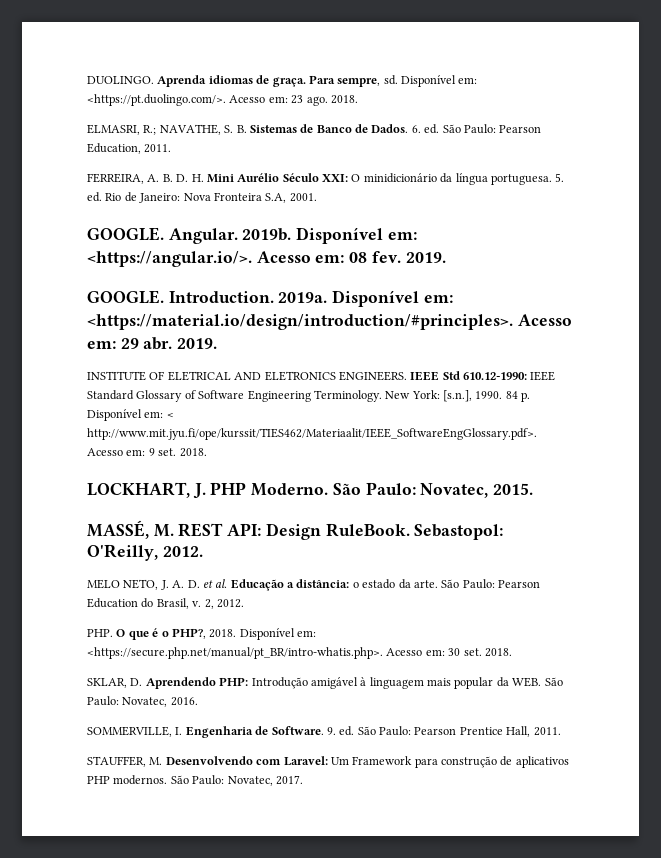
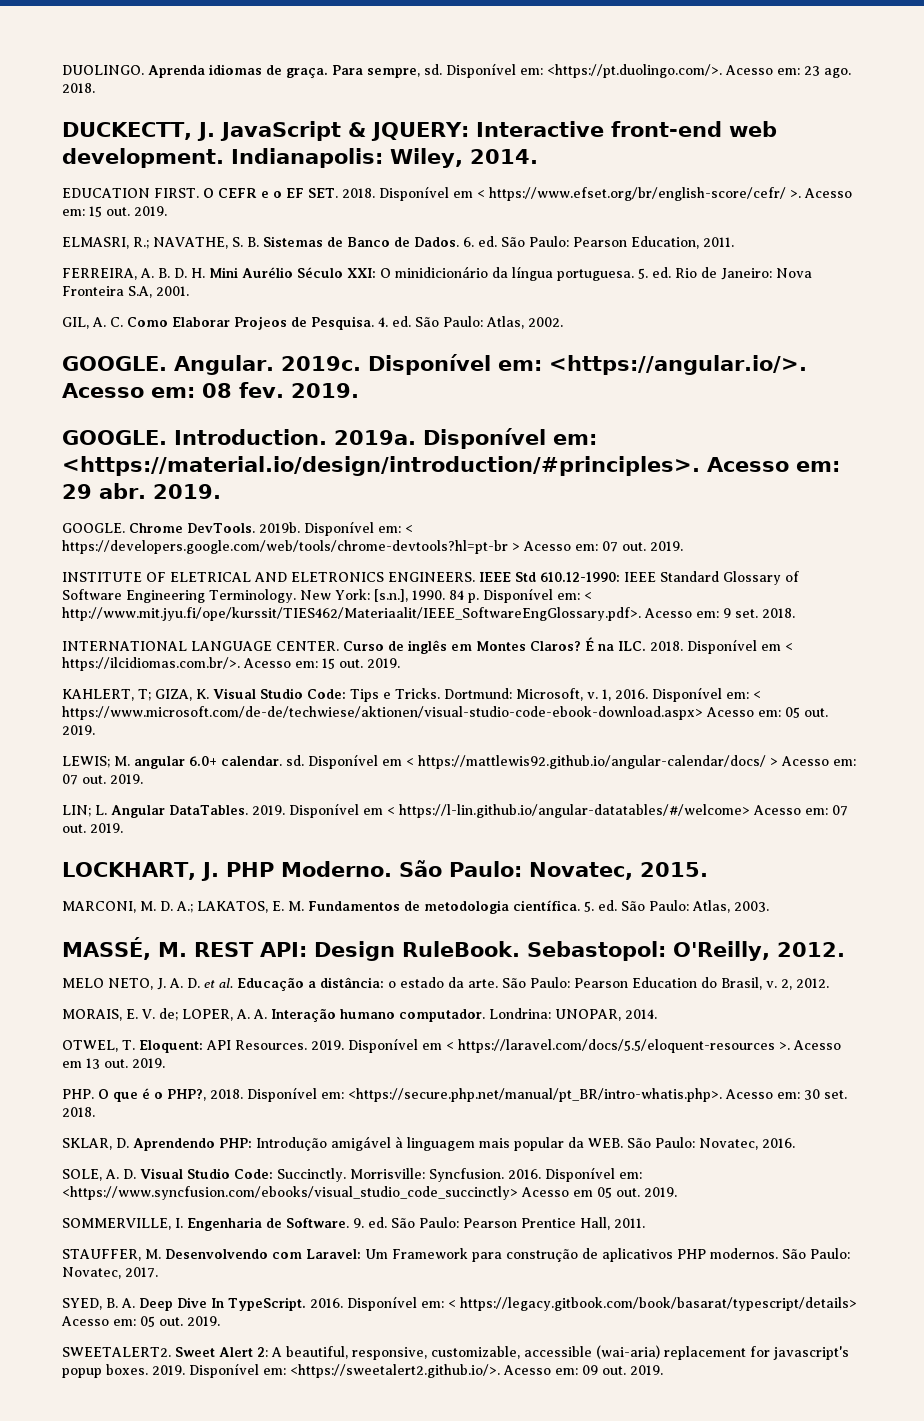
+ DUCKECTT, J. JavaScript & JQUERY: Interactive front-end web development. Indianapolis: Wiley, 2014.
+ EDUCATION FIRST. O CEFR e o EF SET. 2018. Disponível em < https://www.efset.org/br/english-score/cefr/ >. Acesso em: 15 out. 2019.
+ GIL, A. C. Como Elaborar Projeos de Pesquisa. 4. ed. São Paulo: Atlas, 2002.
- 2019b.
+ 2019c.
+ GOOGLE. Chrome DevTools. 2019b. Disponível em: < https://developers.google.com/web/tools/chrome-devtools?hl=pt-br > Acesso em: 07 out. 2019.
+ INTERNATIONAL LANGUAGE CENTER. Curso de inglês em Montes Claros? É na ILC. 2018. Disponível em < https://ilcidiomas.com.br/>. Acesso em: 15 out. 2019.
+ KAHLERT, T; GIZA, K. Visual Studio Code: Tips e Tricks. Dortmund: Microsoft, v. 1, 2016. Disponível em: < https://www.microsoft.com/de-de/techwiese/aktionen/visual-studio-code-ebook-download.aspx> Acesso em: 05 out. 2019.
+ LEWIS; M. angular 6.0+ calendar. sd. Disponível em < https://mattlewis92.github.io/angular-calendar/docs/ > Acesso em: 07 out. 2019.
+ LIN; L. Angular DataTables. 2019. Disponível em < https://l-lin.github.io/angular-datatables/#/welcome> Acesso em: 07 out. 2019.
+ MARCONI, M. D. A.; LAKATOS, E. M. Fundamentos de metodologia científica. 5. ed. São Paulo: Atlas, 2003.
+ MORAIS, E. V. de; LOPER, A. A. Interação humano computador. Londrina: UNOPAR, 2014.
+ OTWEL, T. Eloquent: API Resources. 2019. Disponível em < https://laravel.com/docs/5.5/eloquent-resources >. Acesso em 13 out. 2019.
+ SOLE, A. D. Visual Studio Code: Succinctly. Morrisville: Syncfusion. 2016. Disponível em: <https://www.syncfusion.com/ebooks/visual_studio_code_succinctly> Acesso em 05 out. 2019.
+ SYED, B. A. Deep Dive In TypeScript. 2016. Disponível em: < https://legacy.gitbook.com/book/basarat/typescript/details> Acesso em: 05 out. 2019.
+ SWEETALERT2. Sweet Alert 2: A beautiful, responsive, customizable, accessible (wai-aria) replacement for javascript's popup boxes. 2019. Disponível em: <https://sweetalert2.github.io/>. Acesso em: 09 out. 2019.

